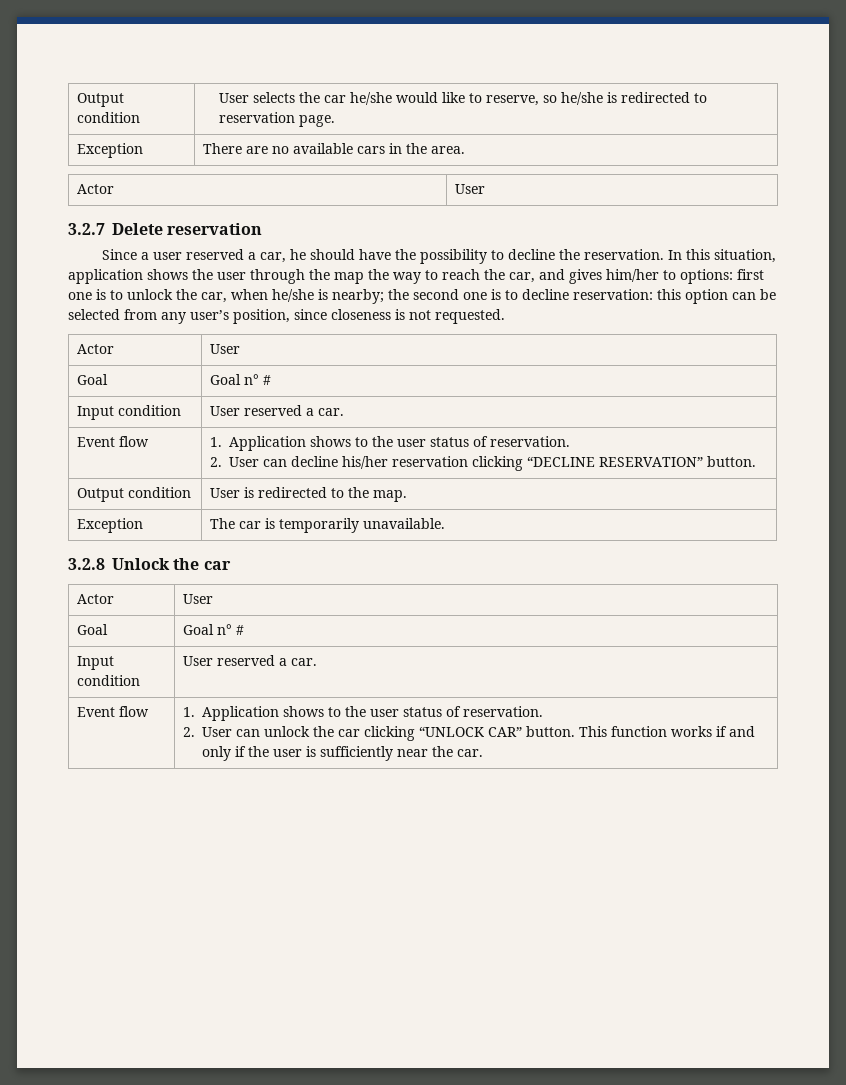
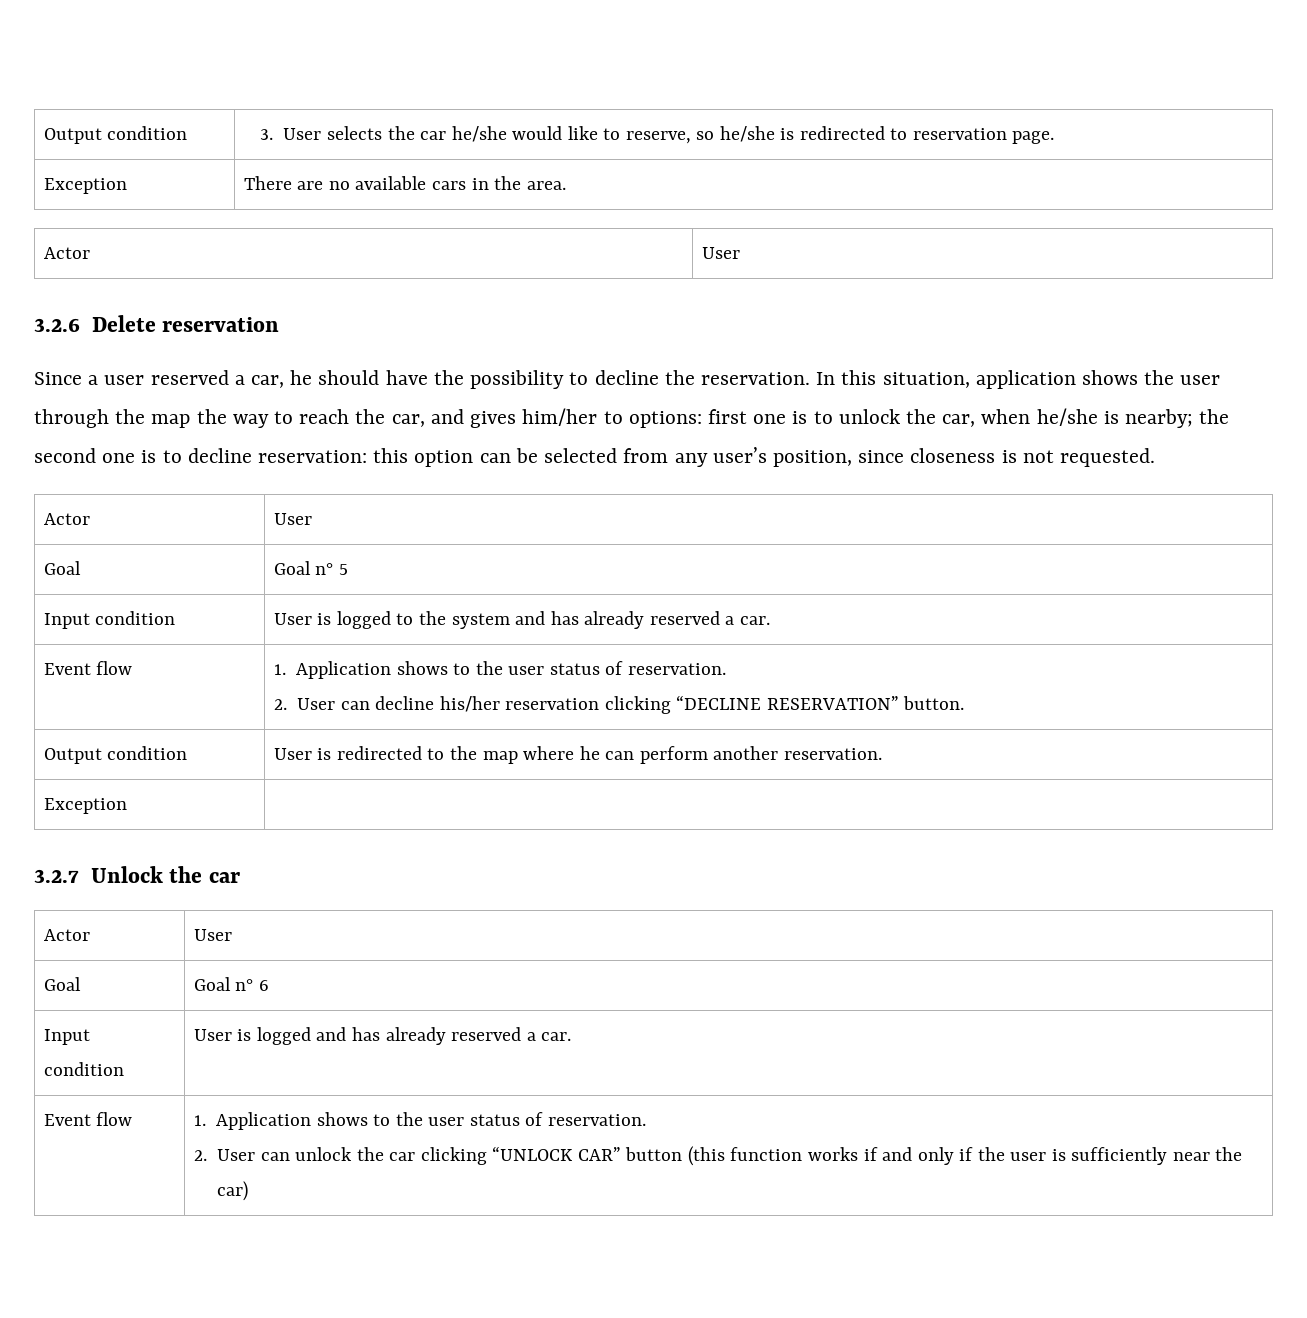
- Output condition | User selects the car he/she would like to reserve, so he/she is redirected to reservation page.
+ Output condition | 3. User selects the car he/she would like to reserve, so he/she is redirected to reservation page.
- 3.2.7 Delete reservation
+ 3.2.6 Delete reservation
  this option can be selected from any user’s position, since closeness is not requested.
  Actor | User
- Goal | Goal n° #
- Input condition | User reserved a car.
+ Goal | Goal n° 5
+ Input condition | User is logged to the system and has already reserved a car.
- Output condition | User is redirected to the map.
- Exception | The car is temporarily unavailable.
- 3.2.8 Unlock the car
+ Output condition | User is redirected to the map where he can perform another reservation.
+ Exception |
+ 3.2.7 Unlock the car
  Actor | User
- Goal | Goal n° #
- Input condition | User reserved a car.
+ Goal | Goal n° 6
+ Input condition | User is logged and has already reserved a car.
  Event flow | 1. Application shows to the user status of reservation.
- 2. User can unlock the car clicking “UNLOCK CAR” button. This function works if and only if the user is sufficiently near the car.
+ 2. User can unlock the car clicking “UNLOCK CAR” button (this function works if and only if the user is sufficiently near the car)

